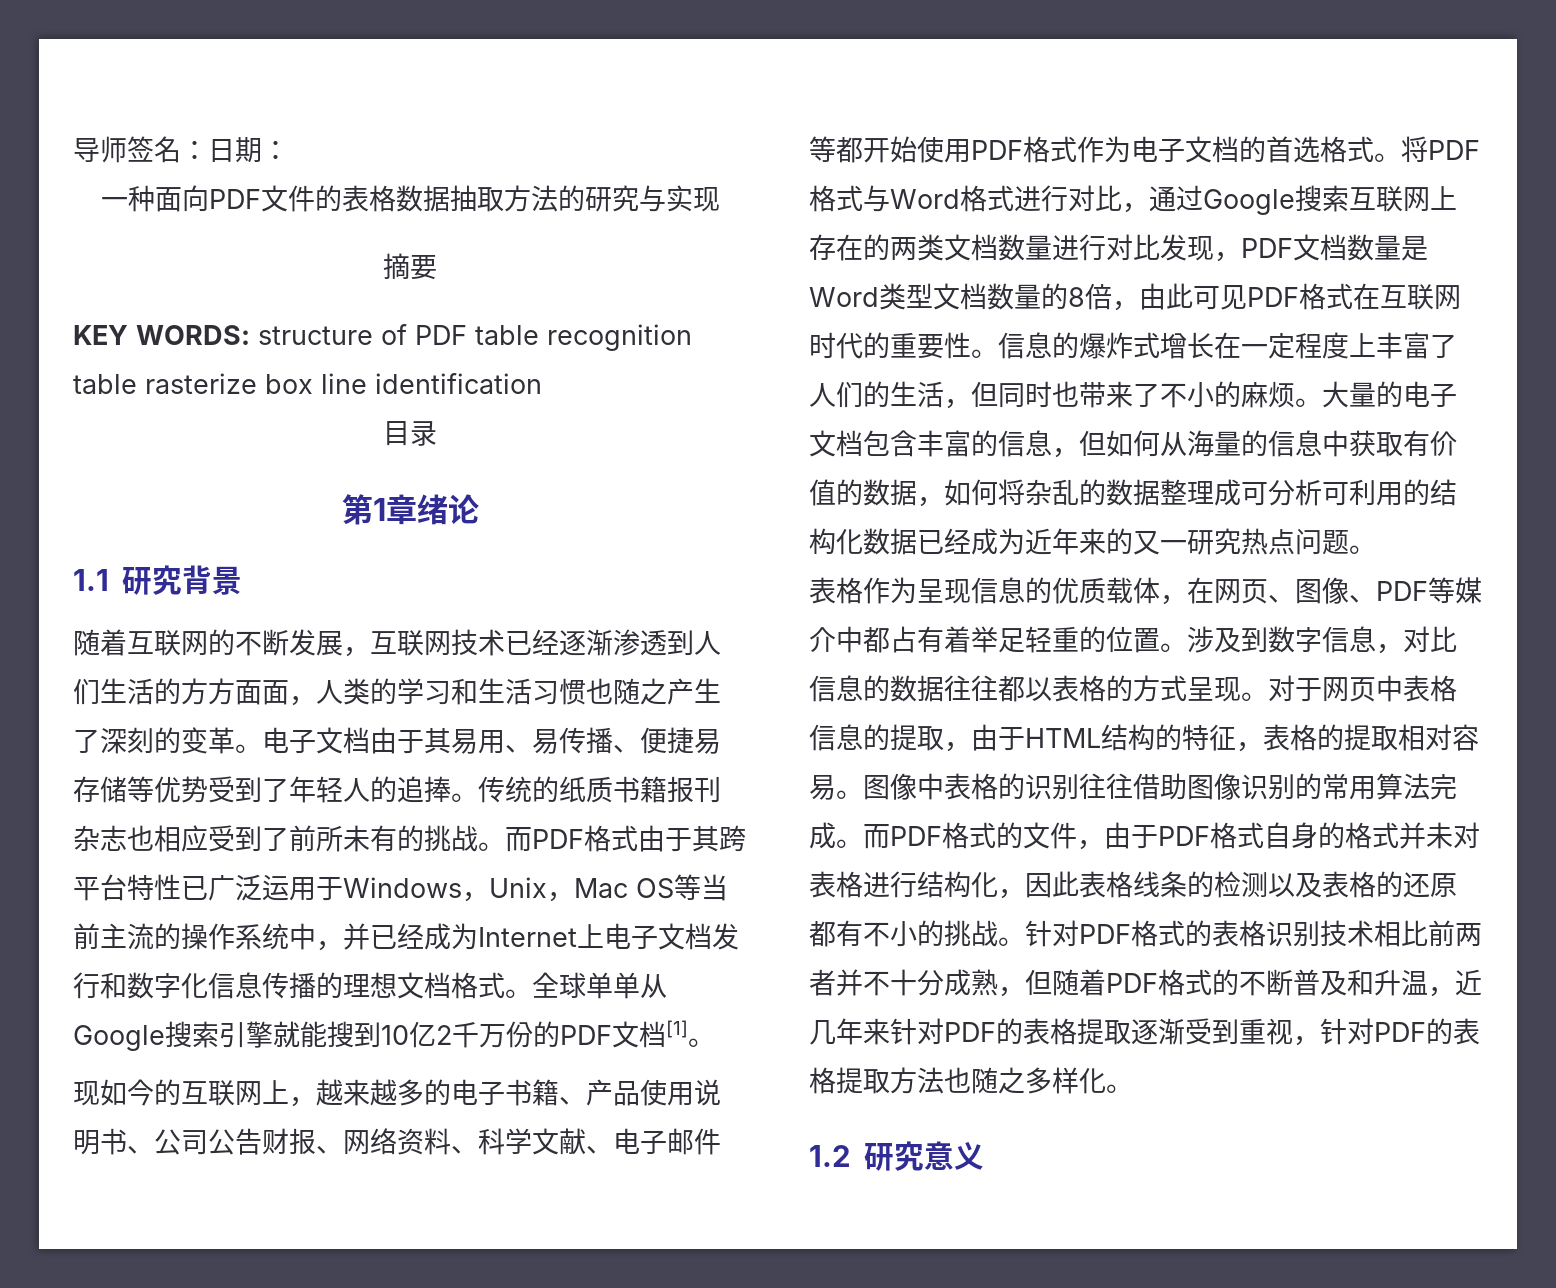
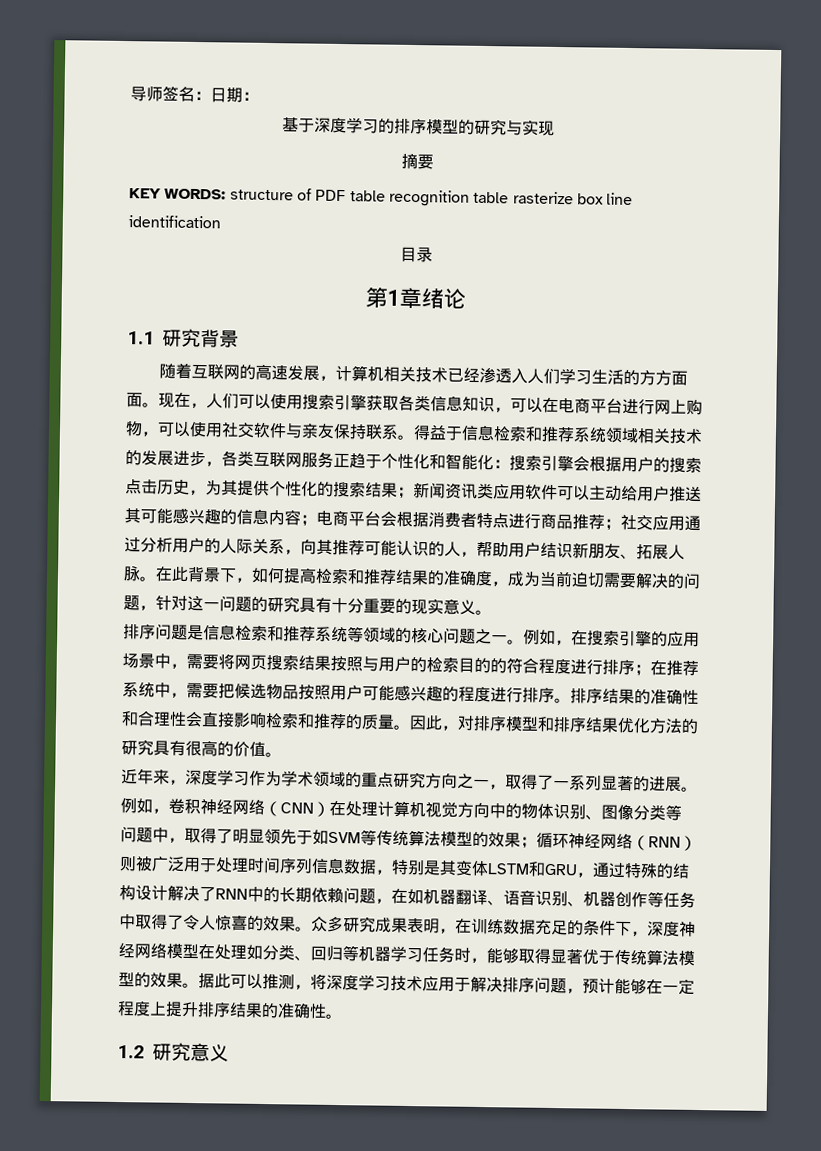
- 一种面向PDF文件的表格数据抽取方法的研究与实现
+ 基于深度学习的排序模型的研究与实现
- 随着互联网的不断发展，互联网技术已经逐渐渗透到人们生活的方方面面，人类的学习和生活习惯也随之产生了深刻的变革。电子文档由于其易用、易传播、便捷易存储等优势受到了年轻人的追捧。传统的纸质书籍报刊杂志也相应受到了前所未有的挑战。而PDF格式由于其跨平台特性已广泛运用于Windows，Unix，Mac OS等当前主流的操作系统中，并已经成为Internet上电子文档发行和数字化信息传播的理想文档格式。全球单单从Google搜索引擎就能搜到10亿2千万份的PDF文档[1]。
- 现如今的互联网上，越来越多的电子书籍、产品使用说明书、公司公告财报、网络资料、科学文献、电子邮件等都开始使用PDF格式作为电子文档的首选格式。将PDF格式与Word格式进行对比，通过Google搜索互联网上存在的两类文档数量进行对比发现，PDF文档数量是Word类型文档数量的8倍，由此可见PDF格式在互联网时代的重要性。信息的爆炸式增长在一定程度上丰富了人们的生活，但同时也带来了不小的麻烦。大量的电子文档包含丰富的信息，但如何从海量的信息中获取有价值的数据，如何将杂乱的数据整理成可分析可利用的结构化数据已经成为近年来的又一研究热点问题。
- 表格作为呈现信息的优质载体，在网页、图像、PDF等媒介中都占有着举足轻重的位置。涉及到数字信息，对比信息的数据往往都以表格的方式呈现。对于网页中表格信息的提取，由于HTML结构的特征，表格的提取相对容易。图像中表格的识别往往借助图像识别的常用算法完成。而PDF格式的文件，由于PDF格式自身的格式并未对表格进行结构化，因此表格线条的检测以及表格的还原都有不小的挑战。针对PDF格式的表格识别技术相比前两者并不十分成熟，但随着PDF格式的不断普及和升温，近几年来针对PDF的表格提取逐渐受到重视，针对PDF的表格提取方法也随之多样化。
+ 随着互联网的高速发展，计算机相关技术已经渗透入人们学习生活的方方面面。现在，人们可以使用搜索引擎获取各类信息知识，可以在电商平台进行网上购物，可以使用社交软件与亲友保持联系。得益于信息检索和推荐系统领域相关技术的发展进步，各类互联网服务正趋于个性化和智能化：搜索引擎会根据用户的搜索点击历史，为其提供个性化的搜索结果；新闻资讯类应用软件可以主动给用户推送其可能感兴趣的信息内容；电商平台会根据消费者特点进行商品推荐；社交应用通过分析用户的人际关系，向其推荐可能认识的人，帮助用户结识新朋友、拓展人脉。在此背景下，如何提高检索和推荐结果的准确度，成为当前迫切需要解决的问题，针对这一问题的研究具有十分重要的现实意义。
+ 排序问题是信息检索和推荐系统等领域的核心问题之一。例如，在搜索引擎的应用场景中，需要将网页搜索结果按照与用户的检索目的的符合程度进行排序；在推荐系统中，需要把候选物品按照用户可能感兴趣的程度进行排序。排序结果的准确性和合理性会直接影响检索和推荐的质量。因此，对排序模型和排序结果优化方法的研究具有很高的价值。
+ 近年来，深度学习作为学术领域的重点研究方向之一，取得了一系列显著的进展。例如，卷积神经网络（CNN）在处理计算机视觉方向中的物体识别、图像分类等问题中，取得了明显领先于如SVM等传统算法模型的效果；循环神经网络（RNN）则被广泛用于处理时间序列信息数据，特别是其变体LSTM和GRU，通过特殊的结构设计解决了RNN中的长期依赖问题，在如机器翻译、语音识别、机器创作等任务中取得了令人惊喜的效果。众多研究成果表明，在训练数据充足的条件下，深度神经网络模型在处理如分类、回归等机器学习任务时，能够取得显著优于传统算法模型的效果。据此可以推测，将深度学习技术应用于解决排序问题，预计能够在一定程度上提升排序结果的准确性。

